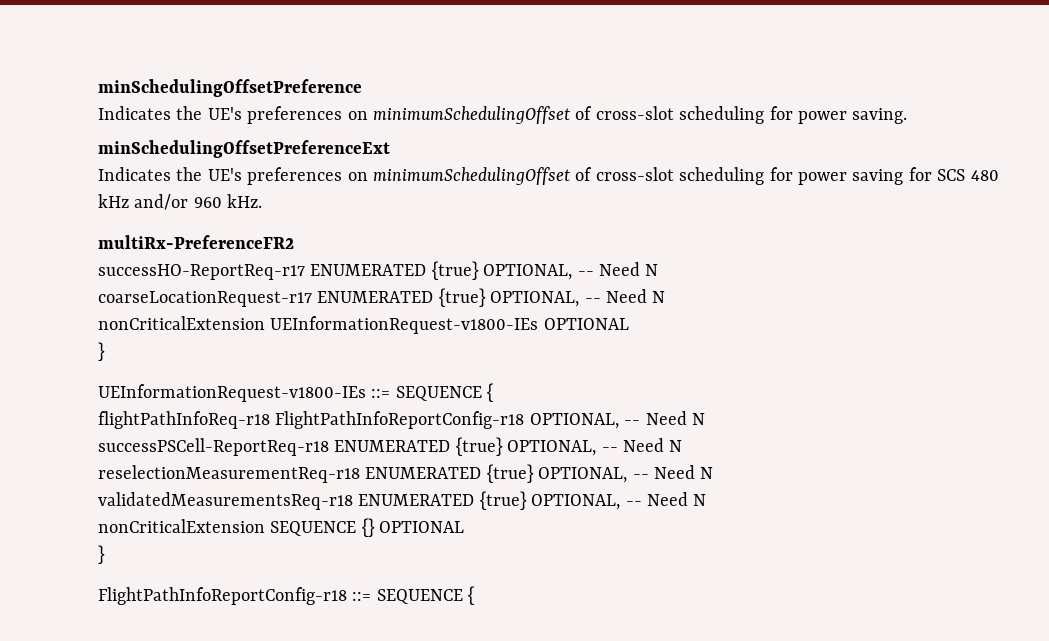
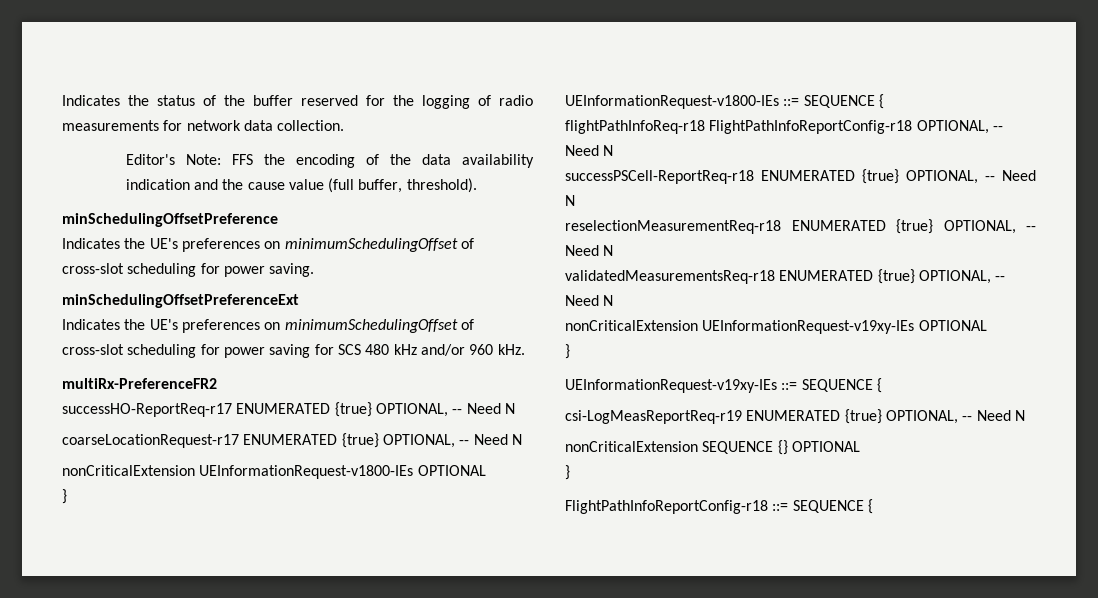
+ Indicates the status of the buffer reserved for the logging of radio measurements for network data collection.
+ Editor's Note: FFS the encoding of the data availability indication and the cause value (full buffer, threshold).
+ nonCriticalExtension UEInformationRequest-v19xy-IEs OPTIONAL
+ }
+ UEInformationRequest-v19xy-IEs ::= SEQUENCE {
+ csi-LogMeasReportReq-r19 ENUMERATED {true} OPTIONAL, -- Need N

